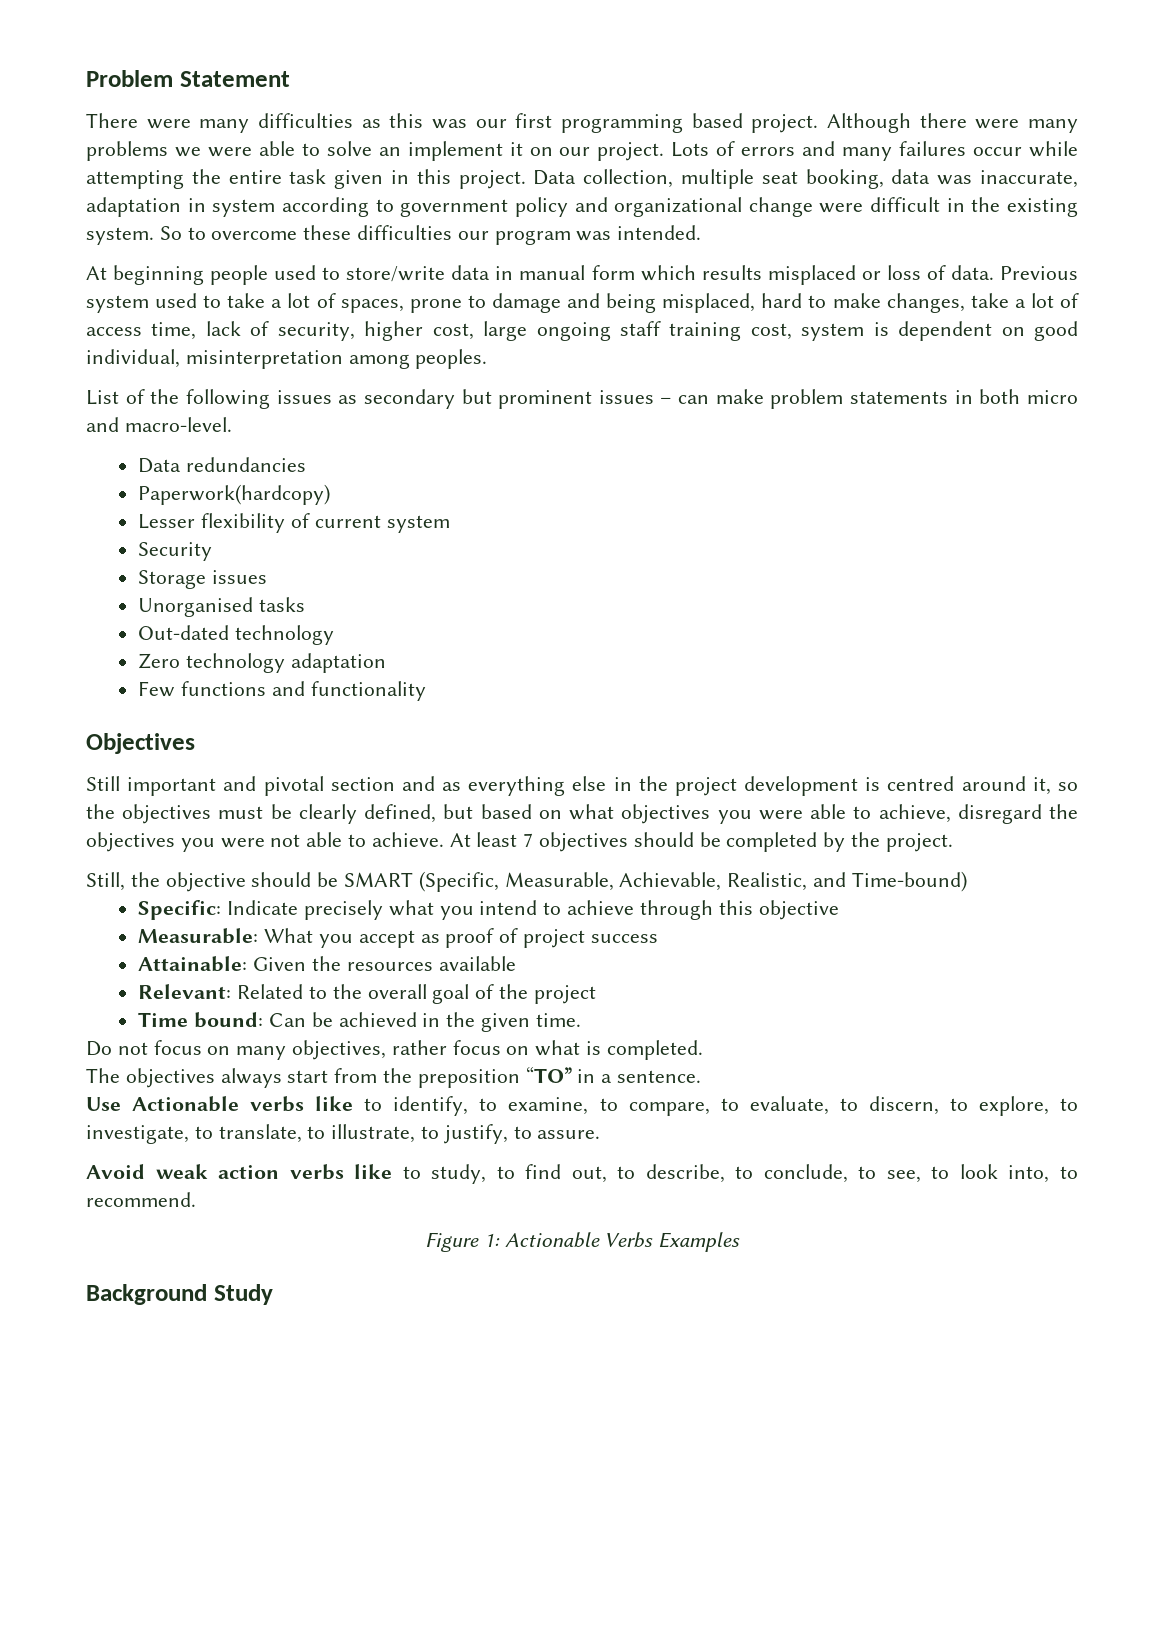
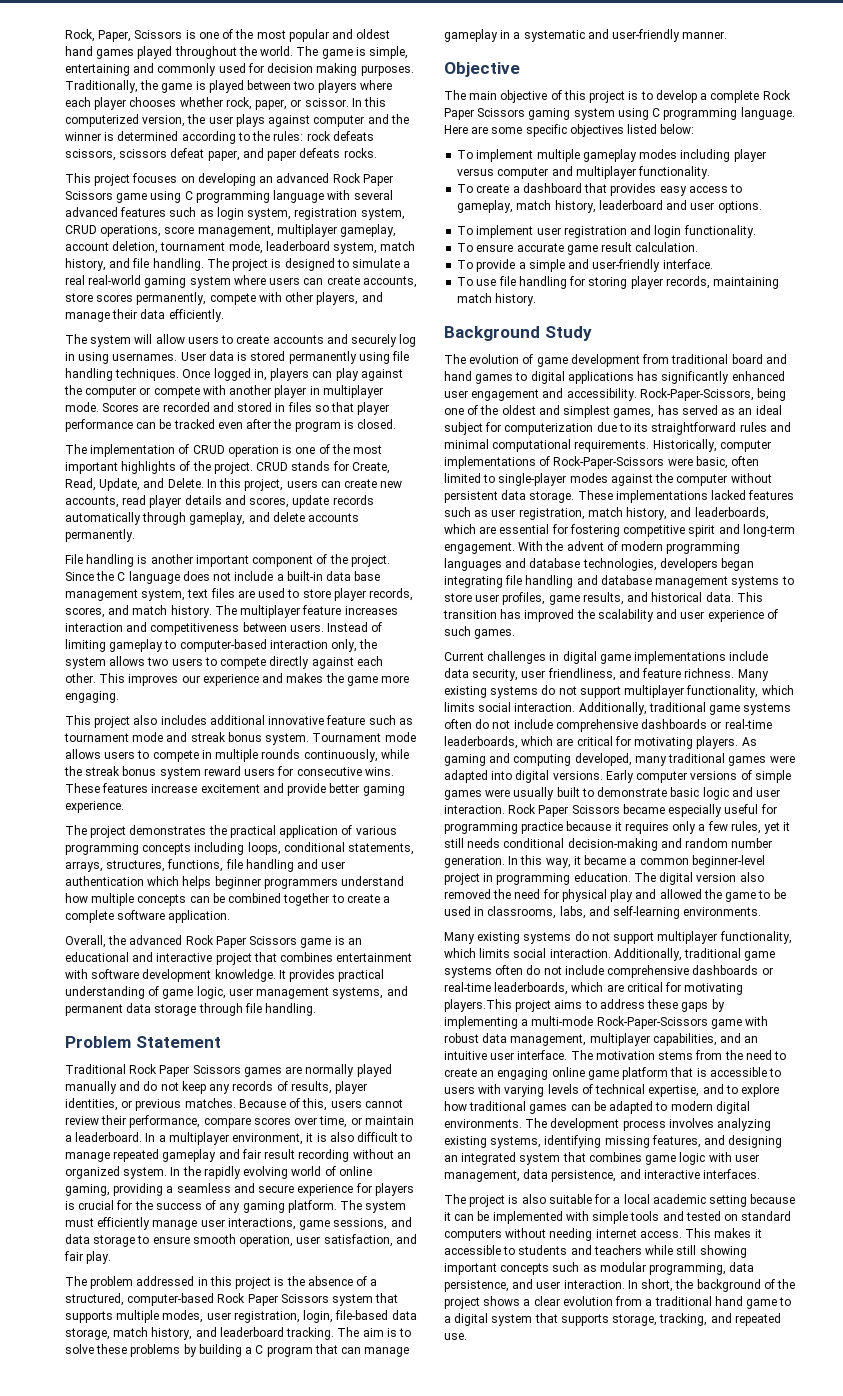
+ Rock, Paper, Scissors is one of the most popular and oldest hand games played throughout the world. The game is simple, entertaining and commonly used for decision making purposes. Traditionally, the game is played between two players where each player chooses whether rock, paper, or scissor. In this computerized version, the user plays against computer and the winner is determined according to the rules: rock defeats scissors, scissors defeat paper, and paper defeats rocks.
+ This project focuses on developing an advanced Rock Paper Scissors game using C programming language with several advanced features such as login system, registration system, CRUD operations, score management, multiplayer gameplay, account deletion, tournament mode, leaderboard system, match history, and file handling. The project is designed to simulate a real real-world gaming system where users can create accounts, store scores permanently, compete with other players, and manage their data efficiently.
+ The system will allow users to create accounts and securely log in using usernames. User data is stored permanently using file handling techniques. Once logged in, players can play against the computer or compete with another player in multiplayer mode. Scores are recorded and stored in files so that player performance can be tracked even after the program is closed.
+ The implementation of CRUD operation is one of the most important highlights of the project. CRUD stands for Create, Read, Update, and Delete. In this project, users can create new accounts, read player details and scores, update records automatically through gameplay, and delete accounts permanently.
+ File handling is another important component of the project. Since the C language does not include a built-in data base management system, text files are used to store player records, scores, and match history. The multiplayer feature increases interaction and competitiveness between users. Instead of limiting gameplay to computer-based interaction only, the system allows two users to compete directly against each other. This improves our experience and makes the game more engaging.
+ This project also includes additional innovative feature such as tournament mode and streak bonus system. Tournament mode allows users to compete in multiple rounds continuously, while the streak bonus system reward users for consecutive wins. These features increase excitement and provide better gaming experience.
+ The project demonstrates the practical application of various programming concepts including loops, conditional statements, arrays, structures, functions, file handling and user authentication which helps beginner programmers understand how multiple concepts can be combined together to create a complete software application.
+ Overall, the advanced Rock Paper Scissors game is an educational and interactive project that combines entertainment with software development knowledge. It provides practical understanding of game logic, user management systems, and permanent data storage through file handling.
  Problem Statement
- There were many difficulties as this was our first programming based project. Although there were many problems we were able to solve an implement it on our project. Lots of errors and many failures occur while attempting the entire task given in this project. Data collection, multiple seat booking, data was inaccurate, adaptation in system according to government policy and organizational change were difficult in the existing system. So to overcome these difficulties our program was intended.
- At beginning people used to store/write data in manual form which results misplaced or loss of data. Previous system used to take a lot of spaces, prone to damage and being misplaced, hard to make changes, take a lot of access time, lack of security, higher cost, large ongoing staff training cost, system is dependent on good individual, misinterpretation among peoples.
- List of the following issues as secondary but prominent issues – can make problem statements in both micro and macro-level.
- Data redundancies
- Paperwork(hardcopy)
- Lesser flexibility of current system
- Security
- Storage issues
- Unorganised tasks
- Out-dated technology
- Zero technology adaptation
- Few functions and functionality
- Objectives
- Still important and pivotal section and as everything else in the project development is centred around it, so the objectives must be clearly defined, but based on what objectives you were able to achieve, disregard the objectives you were not able to achieve. At least 7 objectives should be completed by the project.
- Still, the objective should be SMART (Specific, Measurable, Achievable, Realistic, and Time-bound)
- Specific: Indicate precisely what you intend to achieve through this objective
- Measurable: What you accept as proof of project success
- Attainable: Given the resources available
- Relevant: Related to the overall goal of the project
- Time bound: Can be achieved in the given time.
- Do not focus on many objectives, rather focus on what is completed.
- The objectives always start from the preposition “TO” in a sentence.
- Use Actionable verbs like to identify, to examine, to compare, to evaluate, to discern, to explore, to investigate, to translate, to illustrate, to justify, to assure.
- Avoid weak action verbs like to study, to find out, to describe, to conclude, to see, to look into, to recommend.
- Figure 1: Actionable Verbs Examples
+ Traditional Rock Paper Scissors games are normally played manually and do not keep any records of results, player identities, or previous matches. Because of this, users cannot review their performance, compare scores over time, or maintain a leaderboard. In a multiplayer environment, it is also difficult to manage repeated gameplay and fair result recording without an organized system. In the rapidly evolving world of online gaming, providing a seamless and secure experience for players is crucial for the success of any gaming platform. The system must efficiently manage user interactions, game sessions, and data storage to ensure smooth operation, user satisfaction, and fair play.
+ The problem addressed in this project is the absence of a structured, computer-based Rock Paper Scissors system that supports multiple modes, user registration, login, file-based data storage, match history, and leaderboard tracking. The aim is to solve these problems by building a C program that can manage gameplay in a systematic and user-friendly manner.
+ Objective
+ The main objective of this project is to develop a complete Rock Paper Scissors gaming system using C programming language. Here are some specific objectives listed below:
+ To implement multiple gameplay modes including player versus computer and multiplayer functionality.
+ To create a dashboard that provides easy access to gameplay, match history, leaderboard and user options.
+ To implement user registration and login functionality.
+ To ensure accurate game result calculation.
+ To provide a simple and user-friendly interface.
+ To use file handling for storing player records, maintaining match history.
  Background Study
+ The evolution of game development from traditional board and hand games to digital applications has significantly enhanced user engagement and accessibility. Rock-Paper-Scissors, being one of the oldest and simplest games, has served as an ideal subject for computerization due to its straightforward rules and minimal computational requirements. Historically, computer implementations of Rock-Paper-Scissors were basic, often limited to single-player modes against the computer without persistent data storage. These implementations lacked features such as user registration, match history, and leaderboards, which are essential for fostering competitive spirit and long-term engagement. With the advent of modern programming languages and database technologies, developers began integrating file handling and database management systems to store user profiles, game results, and historical data. This transition has improved the scalability and user experience of such games.
+ Current challenges in digital game implementations include data security, user friendliness, and feature richness. Many existing systems do not support multiplayer functionality, which limits social interaction. Additionally, traditional game systems often do not include comprehensive dashboards or real-time leaderboards, which are critical for motivating players. As gaming and computing developed, many traditional games were adapted into digital versions. Early computer versions of simple games were usually built to demonstrate basic logic and user interaction. Rock Paper Scissors became especially useful for programming practice because it requires only a few rules, yet it still needs conditional decision-making and random number generation. In this way, it became a common beginner-level project in programming education. The digital version also removed the need for physical play and allowed the game to be used in classrooms, labs, and self-learning environments.
+ Many existing systems do not support multiplayer functionality, which limits social interaction. Additionally, traditional game systems often do not include comprehensive dashboards or real-time leaderboards, which are critical for motivating players.This project aims to address these gaps by implementing a multi-mode Rock-Paper-Scissors game with robust data management, multiplayer capabilities, and an intuitive user interface. The motivation stems from the need to create an engaging online game platform that is accessible to users with varying levels of technical expertise, and to explore how traditional games can be adapted to modern digital environments. The development process involves analyzing existing systems, identifying missing features, and designing an integrated system that combines game logic with user management, data persistence, and interactive interfaces.
+ The project is also suitable for a local academic setting because it can be implemented with simple tools and tested on standard computers without needing internet access. This makes it accessible to students and teachers while still showing important concepts such as modular programming, data persistence, and user interaction. In short, the background of the project shows a clear evolution from a traditional hand game to a digital system that supports storage, tracking, and repeated use.

